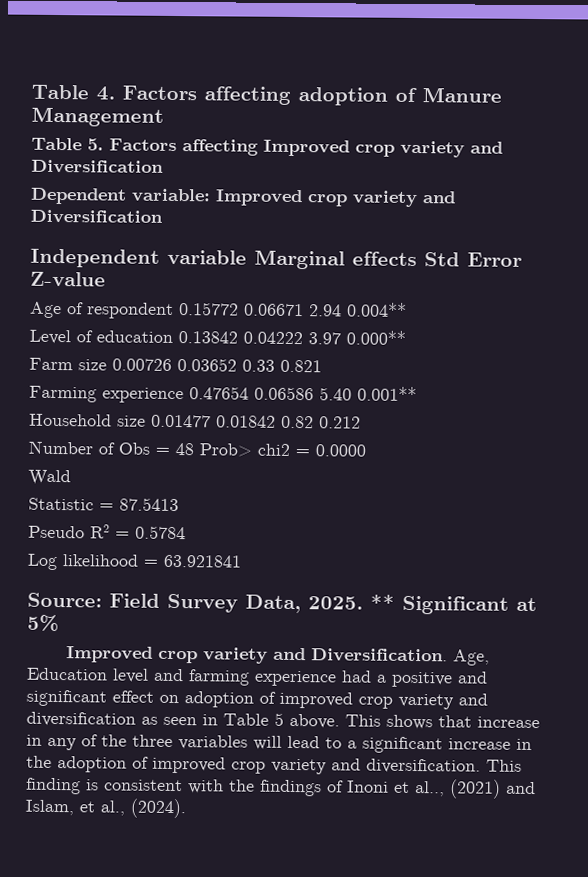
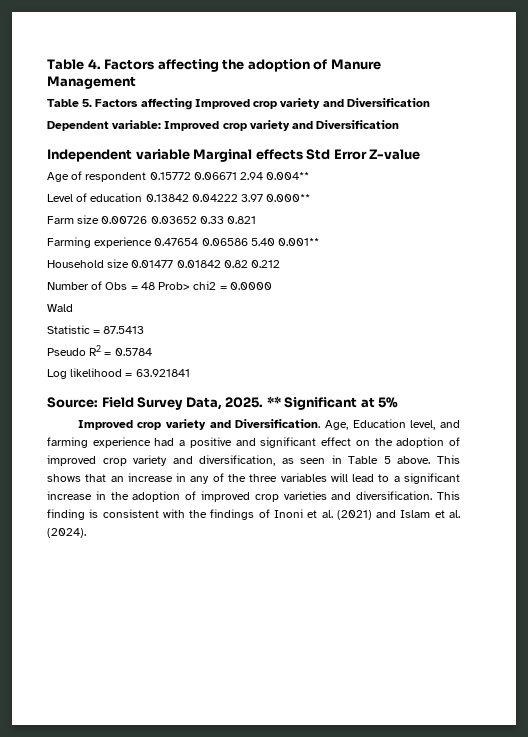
- Table 4. Factors affecting adoption of Manure Management
+ Table 4. Factors affecting the adoption of Manure Management
- Age, Education level and farming experience had a positive and significant effect on adoption of improved crop variety and diversification as seen in Table 5 above.
+ Age, Education level, and farming experience had a positive and significant effect on the adoption of improved crop variety and diversification, as seen in Table 5 above.
- This shows that increase in any of the three variables will lead to a significant increase in the adoption of improved crop variety and diversification.
+ This shows that an increase in any of the three variables will lead to a significant increase in the adoption of improved crop varieties and diversification.
- This finding is consistent with the findings of Inoni et al.., (2021) and Islam, et al., (2024).
+ This finding is consistent with the findings of Inoni et al. (2021) and Islam et al. (2024).

